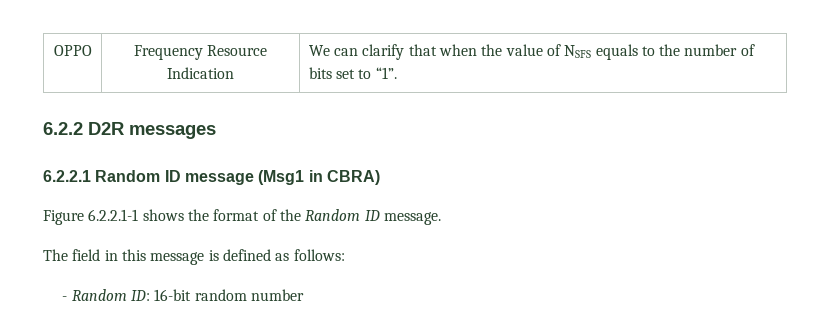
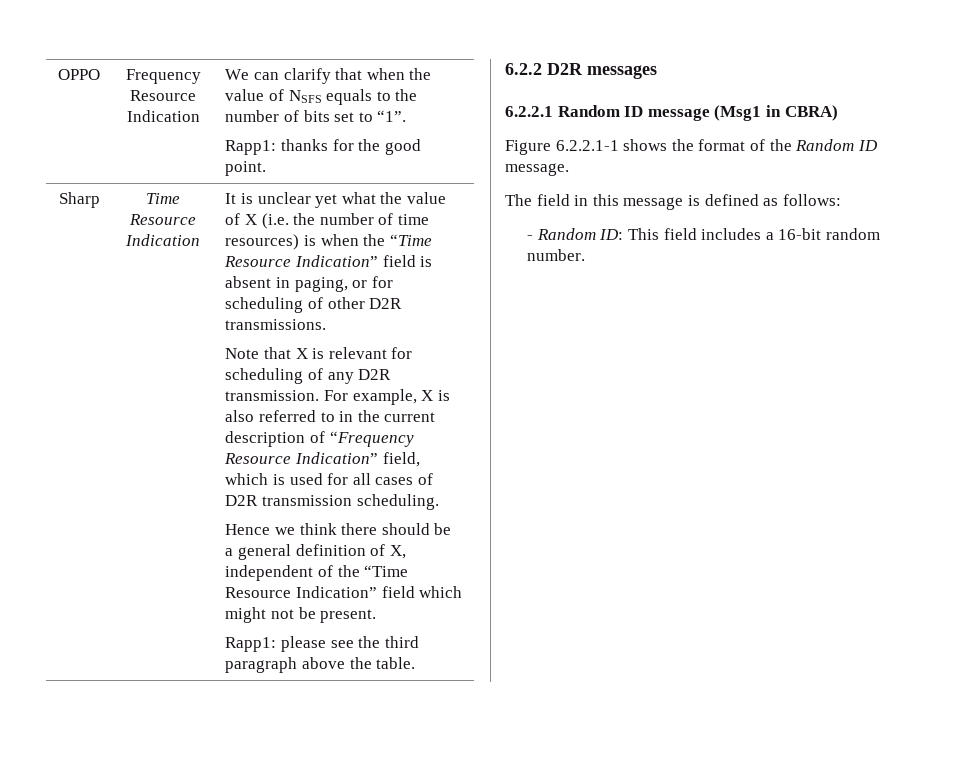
  OPPO | Frequency Resource Indication | We can clarify that when the value of NSFS equals to the number of bits set to “1”.
+ Rapp1: thanks for the good point.
+ Sharp | Time Resource Indication | It is unclear yet what the value of X (i.e. the number of time resources) is when the “Time Resource Indication” field is absent in paging, or for scheduling of other D2R transmissions.
+ Note that X is relevant for scheduling of any D2R transmission. For example, X is also referred to in the current description of “Frequency Resource Indication” field, which is used for all cases of D2R transmission scheduling.
+ Hence we think there should be a general definition of X, independent of the “Time Resource Indication” field which might not be present.
+ Rapp1: please see the third paragraph above the table.
- - Random ID: 16-bit random number
+ - Random ID: This field includes a 16-bit random number.

